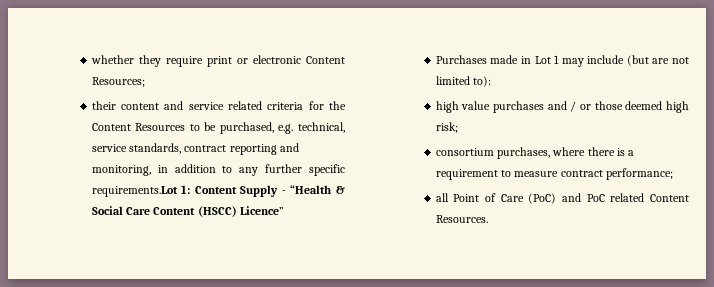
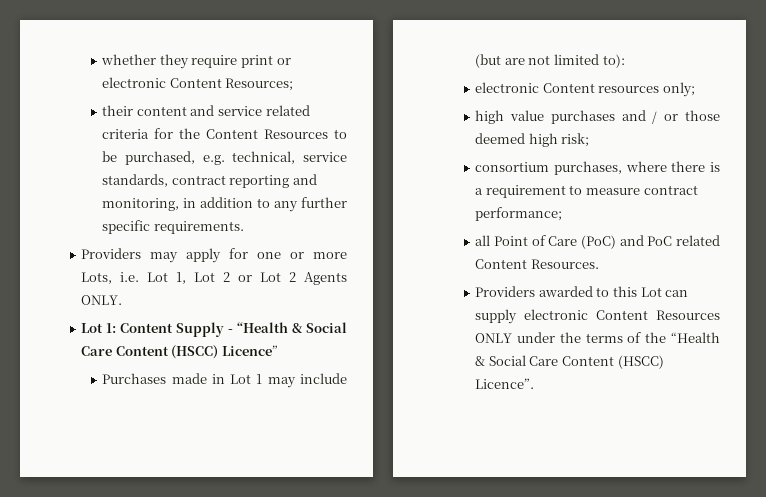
- their content and service related criteria for the Content Resources to be purchased, e.g. technical, service standards, contract reporting and monitoring, in addition to any further specific requirements.Lot 1: Content Supply - “Health & Social Care Content (HSCC) Licence”
+ their content and service related criteria for the Content Resources to be purchased, e.g. technical, service standards, contract reporting and monitoring, in addition to any further specific requirements.
+ Providers may apply for one or more Lots, i.e. Lot 1, Lot 2 or Lot 2 Agents ONLY.
+ Lot 1: Content Supply - “Health & Social Care Content (HSCC) Licence”
+ electronic Content resources only;
+ Providers awarded to this Lot can supply electronic Content Resources ONLY under the terms of the “Health & Social Care Content (HSCC) Licence”.

